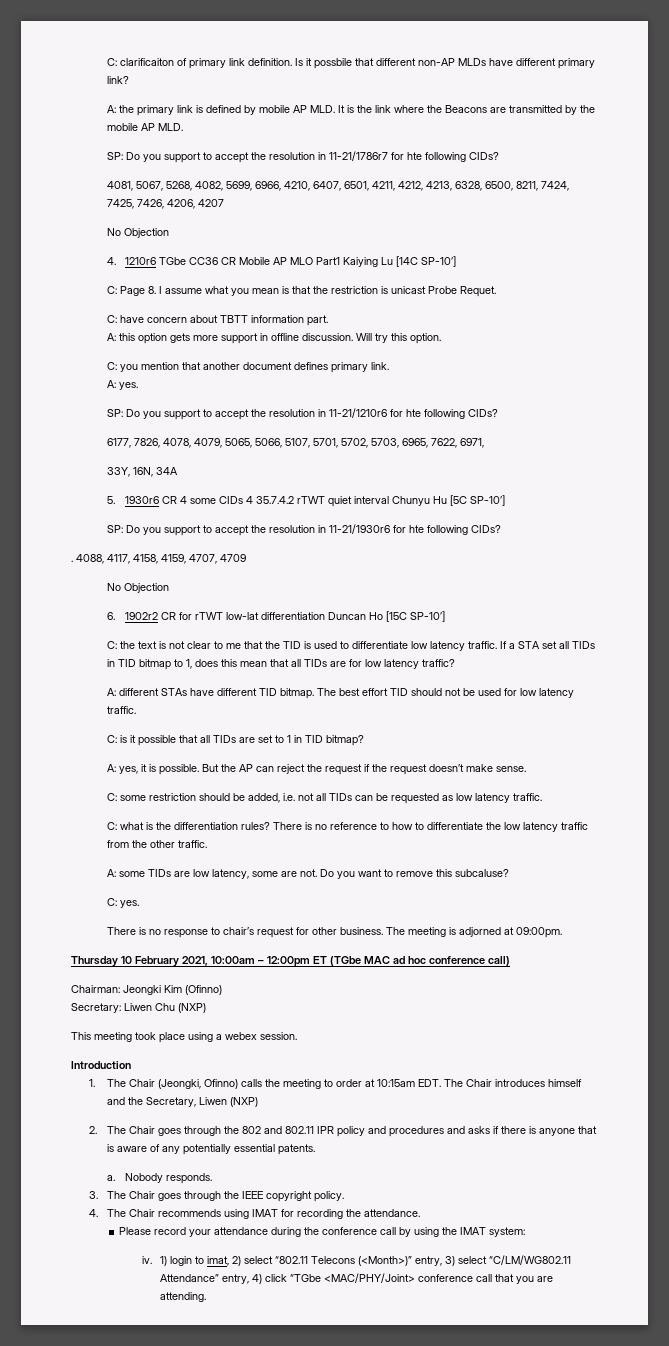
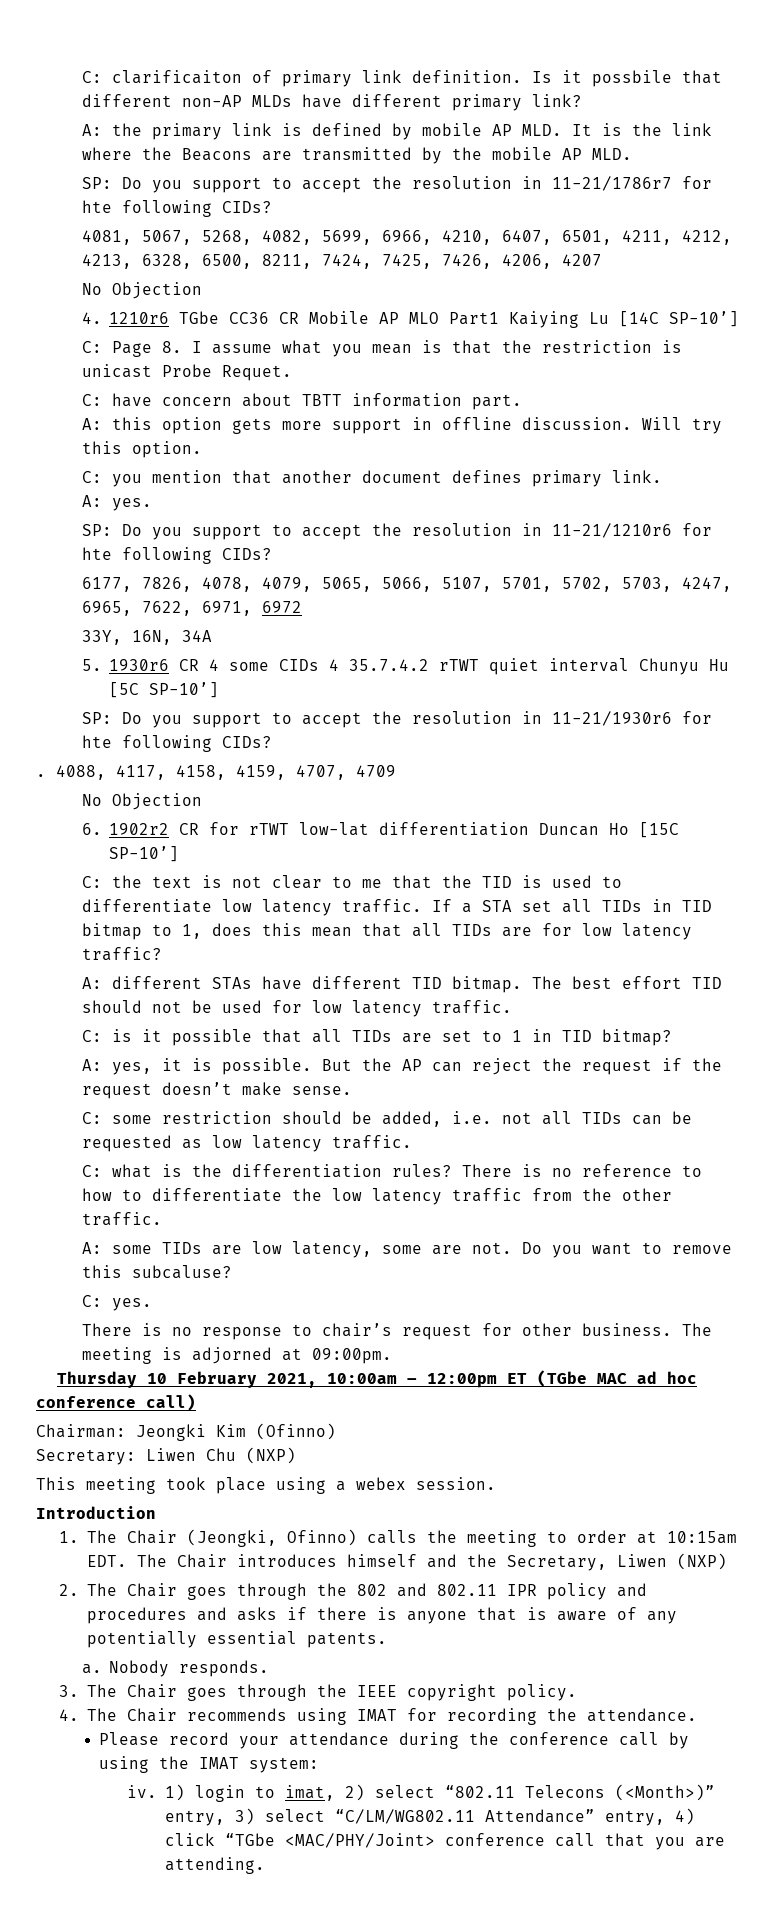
- 6177, 7826, 4078, 4079, 5065, 5066, 5107, 5701, 5702, 5703, 6965, 7622, 6971,
+ 6177, 7826, 4078, 4079, 5065, 5066, 5107, 5701, 5702, 5703, 4247, 6965, 7622, 6971, 6972

